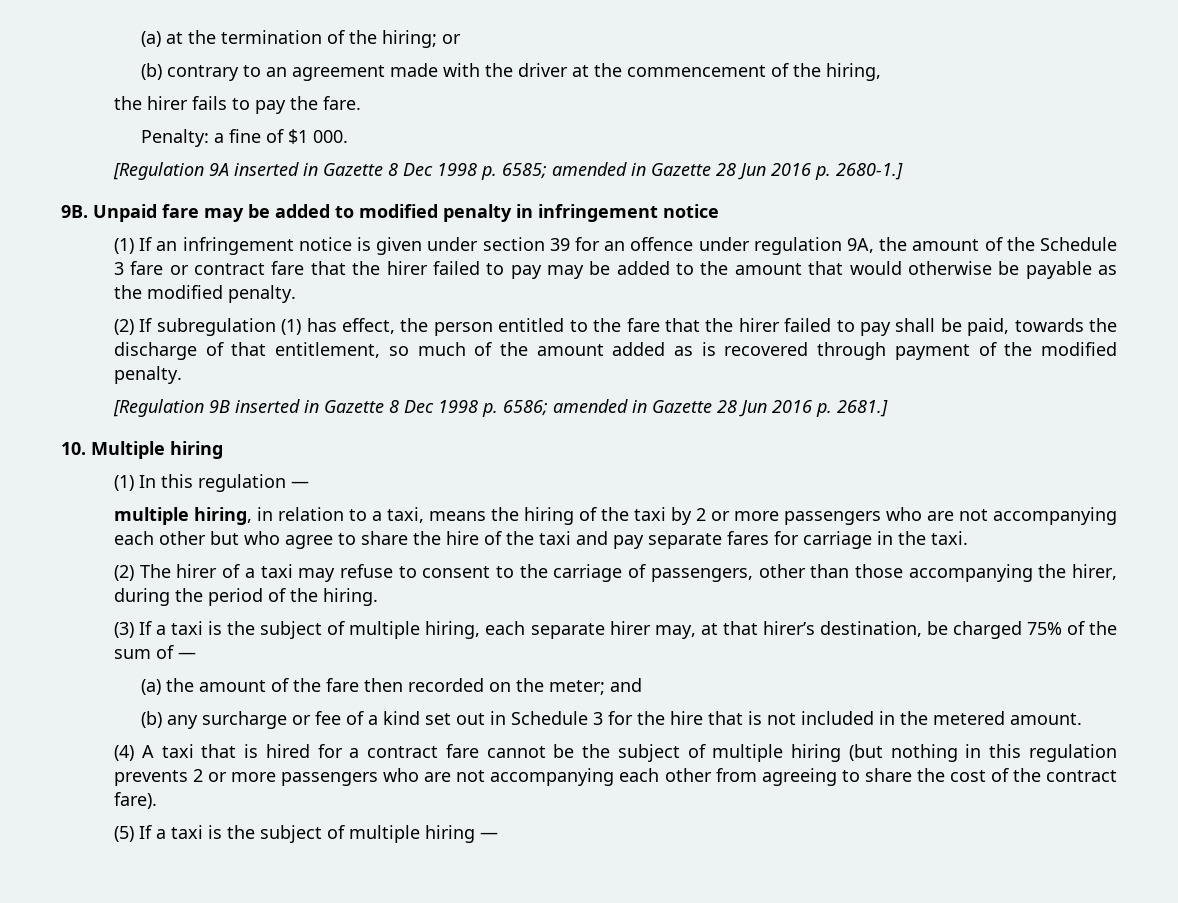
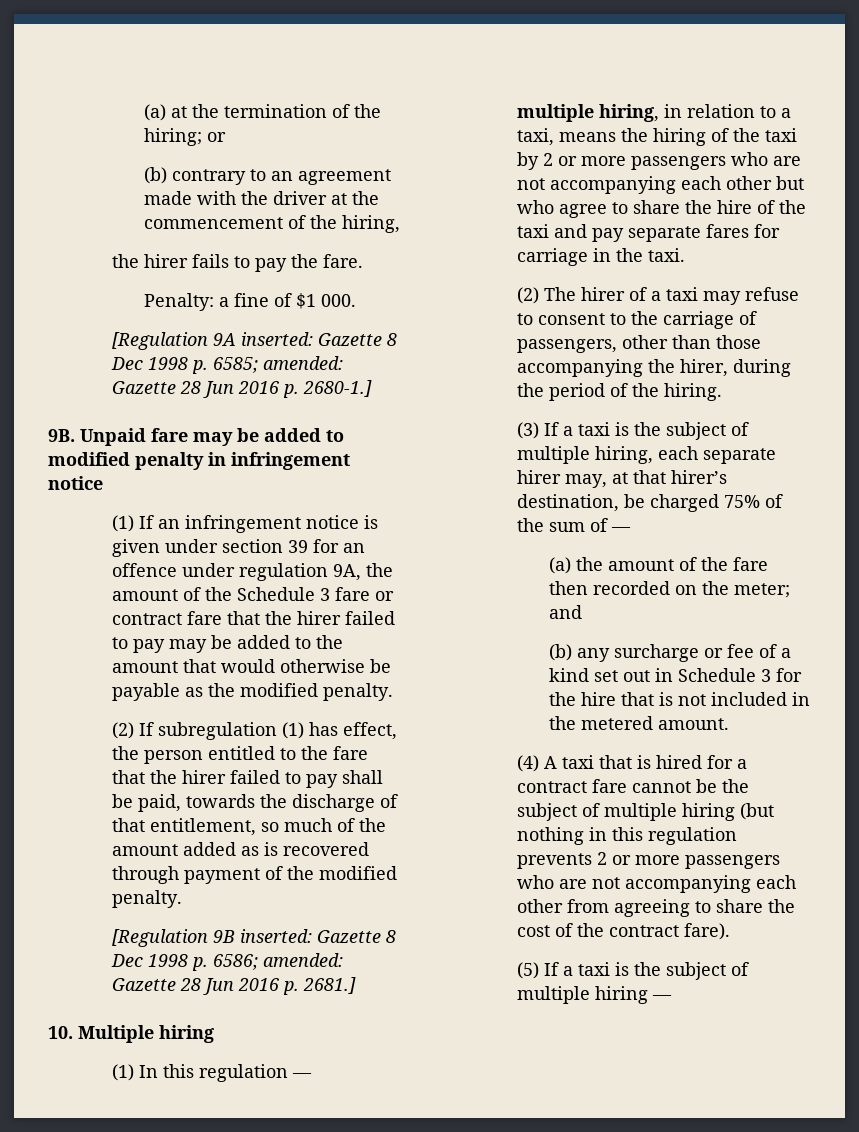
- [Regulation 9A inserted in Gazette 8 Dec 1998 p. 6585; amended in Gazette 28 Jun 2016 p. 2680-1.]
+ [Regulation 9A inserted: Gazette 8 Dec 1998 p. 6585; amended: Gazette 28 Jun 2016 p. 2680-1.]
- [Regulation 9B inserted in Gazette 8 Dec 1998 p. 6586; amended in Gazette 28 Jun 2016 p. 2681.]
+ [Regulation 9B inserted: Gazette 8 Dec 1998 p. 6586; amended: Gazette 28 Jun 2016 p. 2681.]

